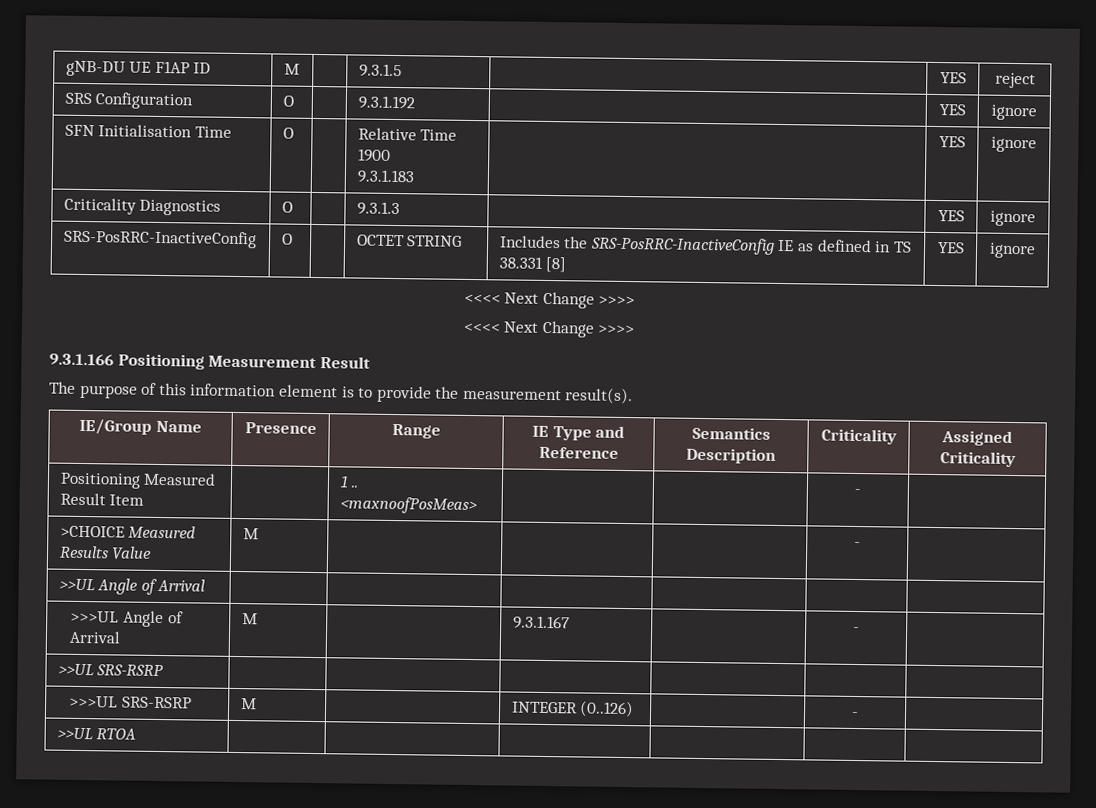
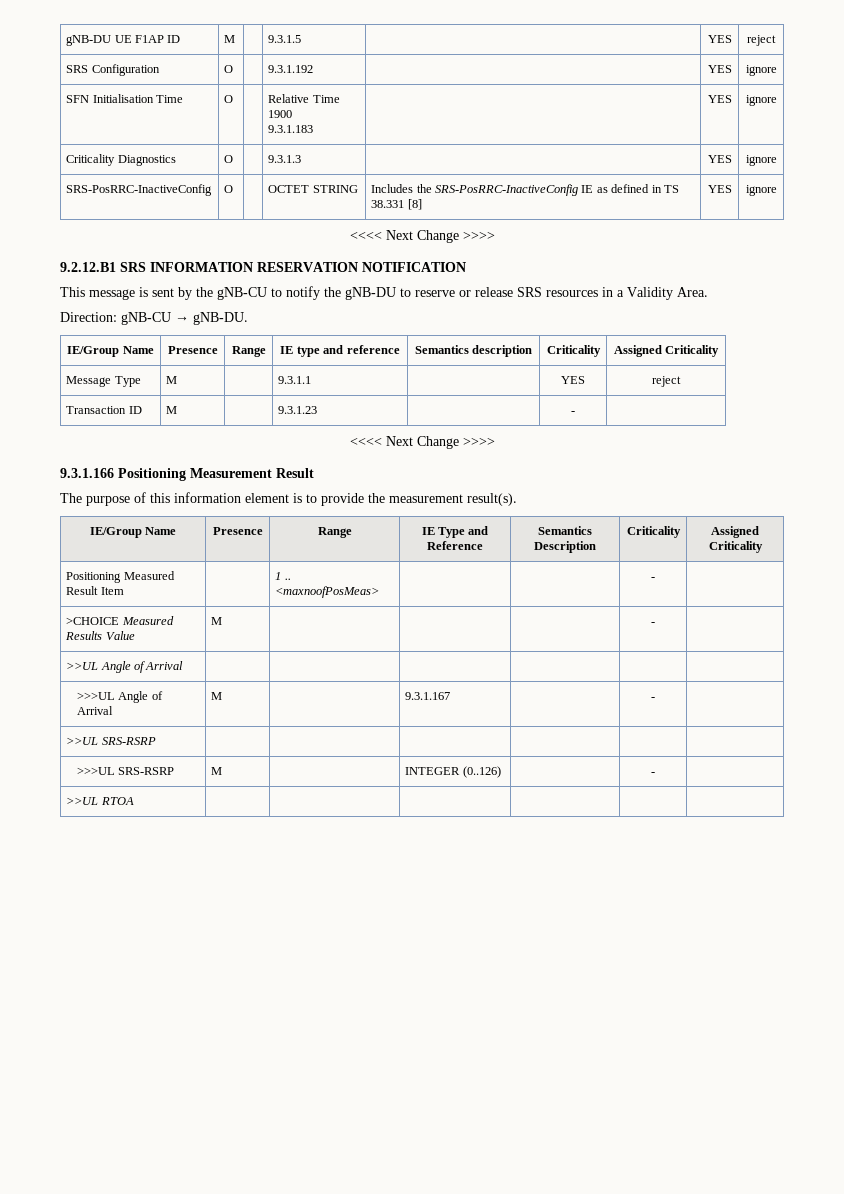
+ 9.2.12.B1 SRS INFORMATION RESERVATION NOTIFICATION
+ This message is sent by the gNB-CU to notify the gNB-DU to reserve or release SRS resources in a Validity Area.
+ Direction: gNB-CU → gNB-DU.
+ IE/Group Name | Presence | Range | IE type and reference | Semantics description | Criticality | Assigned Criticality
+ Message Type | M | | 9.3.1.1 | | YES | reject
+ Transaction ID | M | | 9.3.1.23 | | - |

